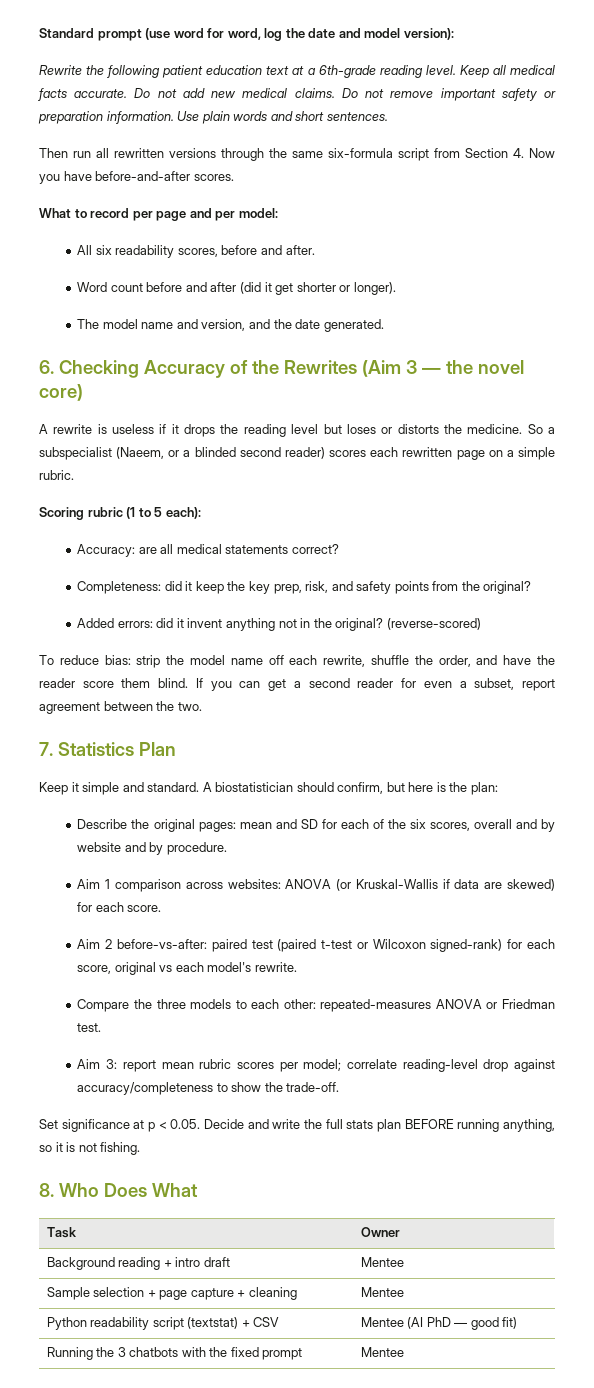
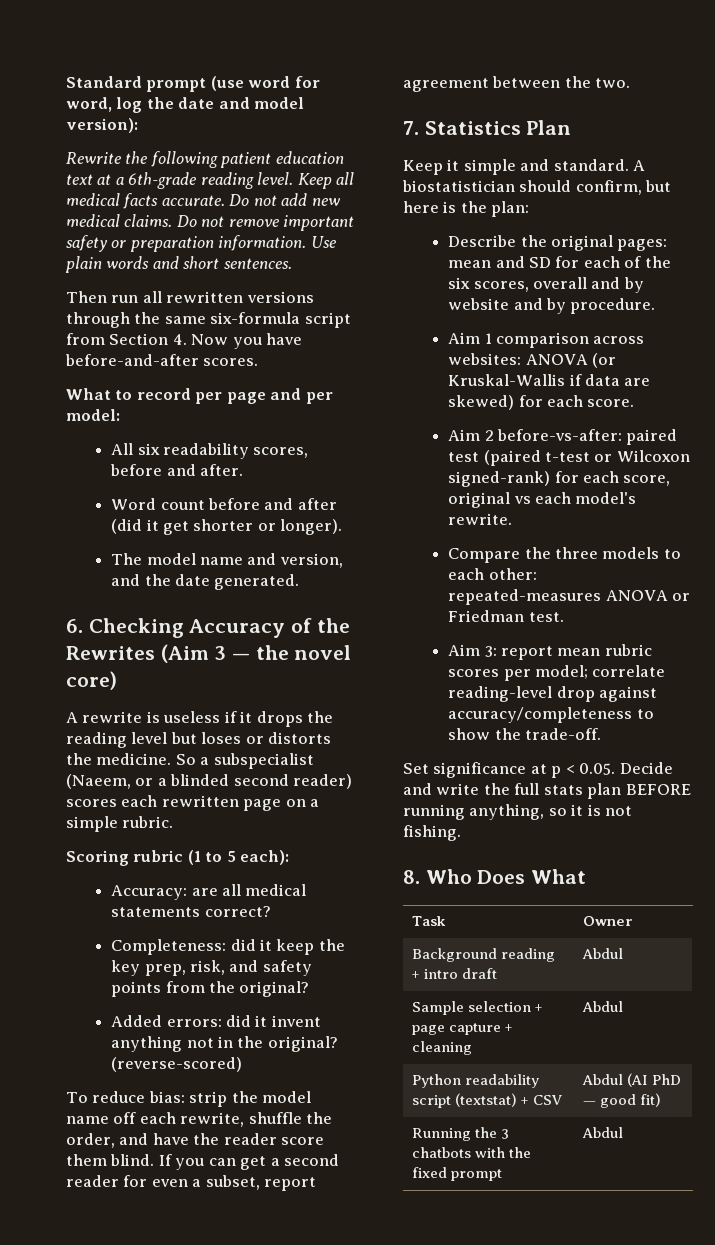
- Background reading + intro draft | Mentee
+ Background reading + intro draft | Abdul
- Sample selection + page capture + cleaning | Mentee
+ Sample selection + page capture + cleaning | Abdul
- Python readability script (textstat) + CSV | Mentee (AI PhD — good fit)
+ Python readability script (textstat) + CSV | Abdul (AI PhD — good fit)
- Running the 3 chatbots with the fixed prompt | Mentee
+ Running the 3 chatbots with the fixed prompt | Abdul

